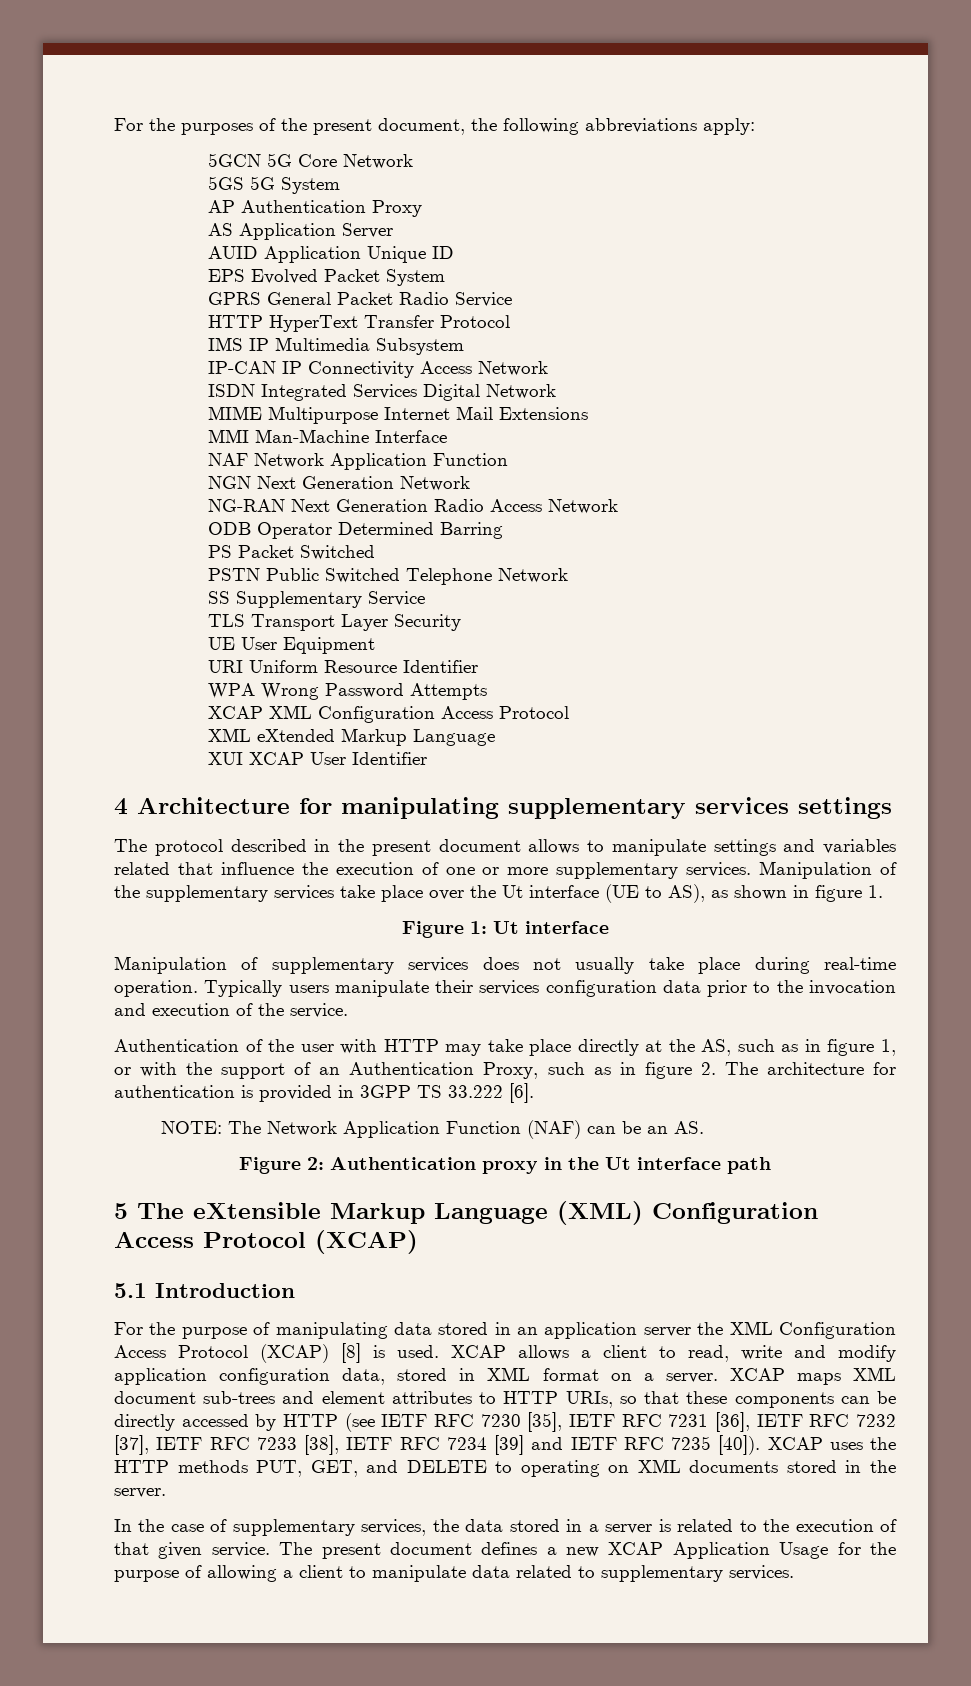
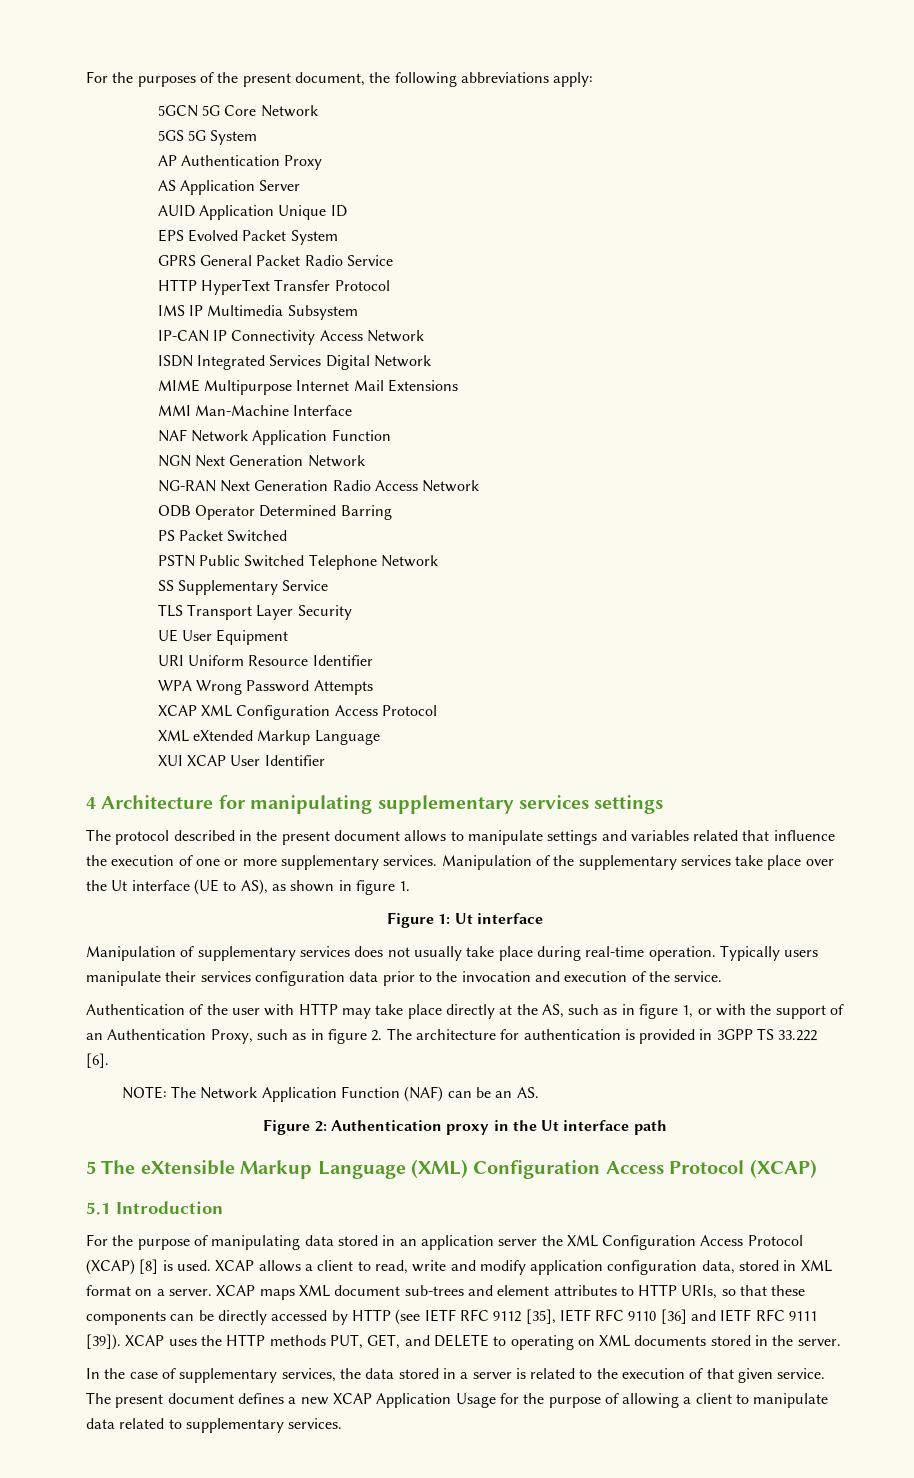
- XCAP maps XML document sub-trees and element attributes to HTTP URIs, so that these components can be directly accessed by HTTP (see IETF RFC 7230 [35], IETF RFC 7231 [36], IETF RFC 7232 [37], IETF RFC 7233 [38], IETF RFC 7234 [39] and IETF RFC 7235 [40]).
+ XCAP maps XML document sub-trees and element attributes to HTTP URIs, so that these components can be directly accessed by HTTP (see IETF RFC 9112 [35], IETF RFC 9110 [36] and IETF RFC 9111 [39]).

